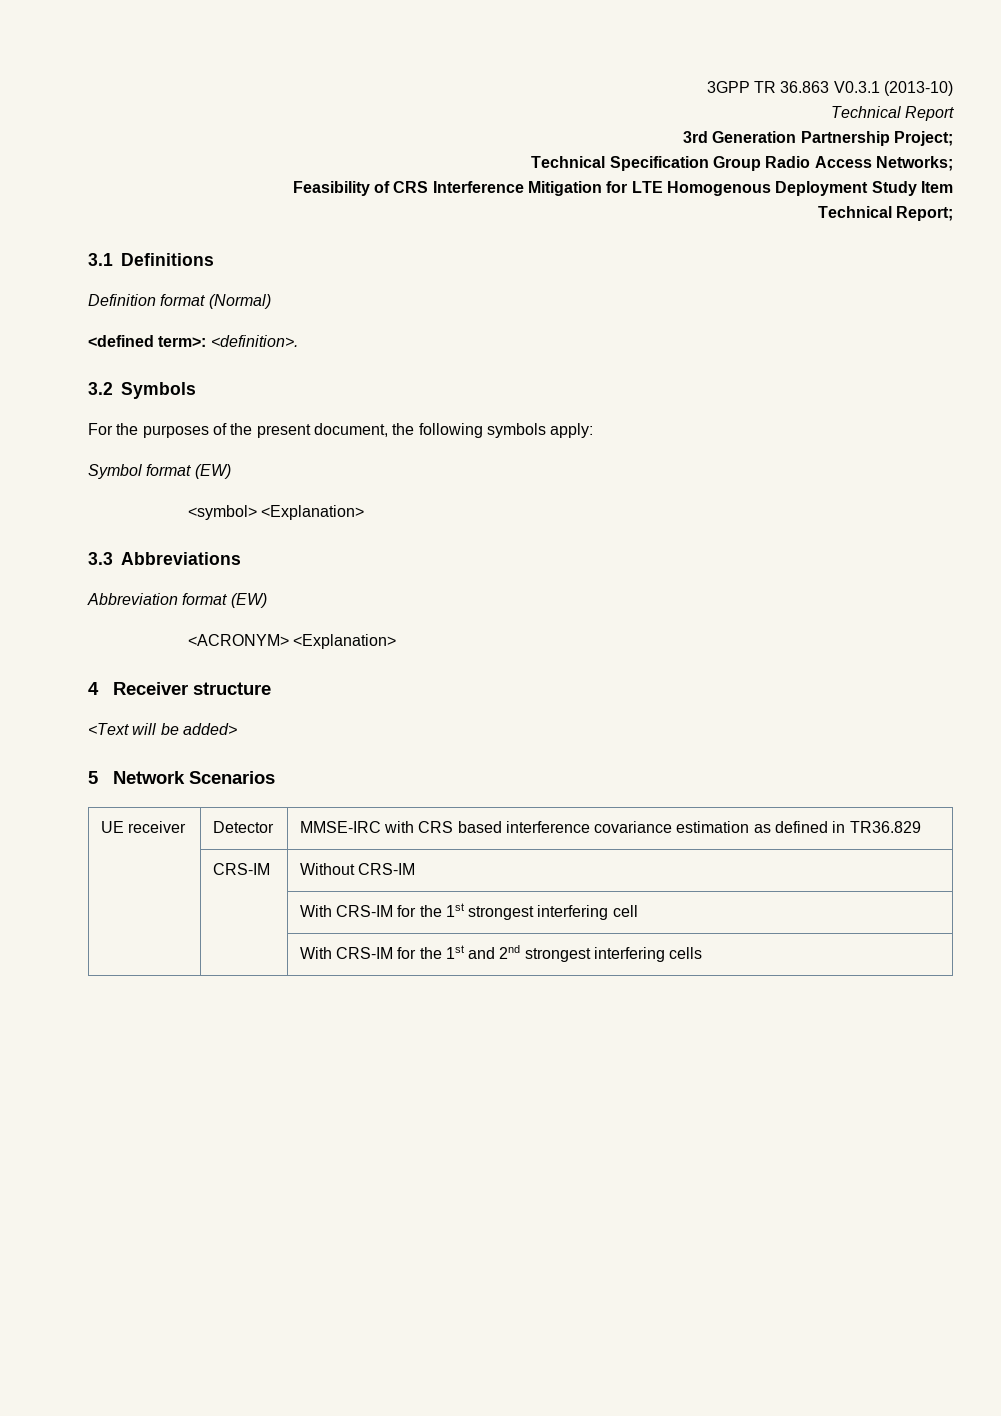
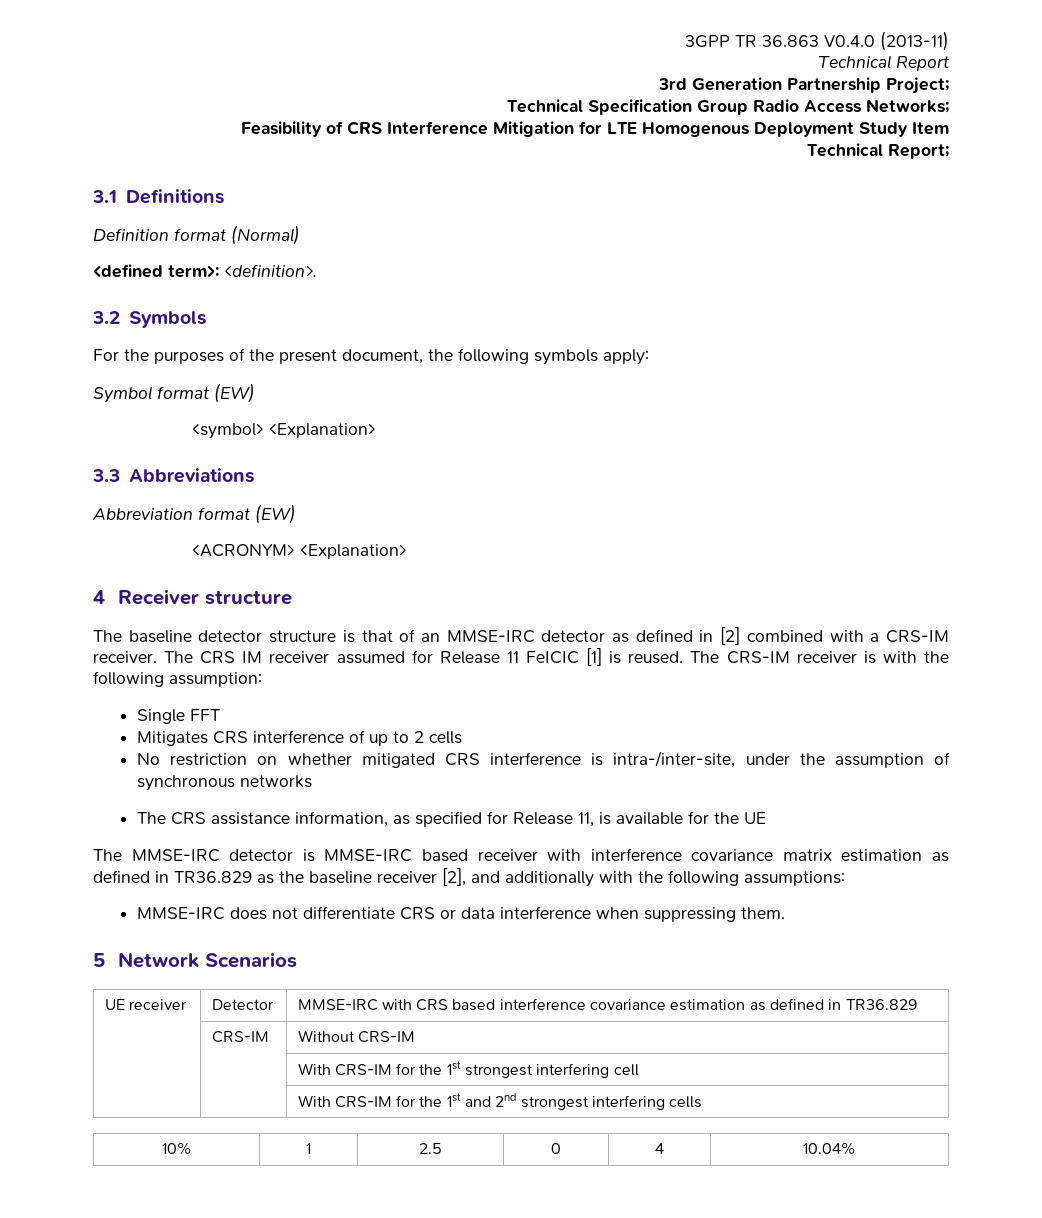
- 3GPP TR 36.863 V0.3.1 (2013-10)
+ 3GPP TR 36.863 V0.4.0 (2013-11)
- <Text will be added>
+ The baseline detector structure is that of an MMSE-IRC detector as defined in [2] combined with a CRS-IM receiver. The CRS IM receiver assumed for Release 11 FeICIC [1] is reused. The CRS-IM receiver is with the following assumption:
+ Single FFT
+ Mitigates CRS interference of up to 2 cells
+ No restriction on whether mitigated CRS interference is intra-/inter-site, under the assumption of synchronous networks
+ The CRS assistance information, as specified for Release 11, is available for the UE
+ The MMSE-IRC detector is MMSE-IRC based receiver with interference covariance matrix estimation as defined in TR36.829 as the baseline receiver [2], and additionally with the following assumptions:
+ MMSE-IRC does not differentiate CRS or data interference when suppressing them.
+ 10% | 1 | 2.5 | 0 | 4 | 10.04%

